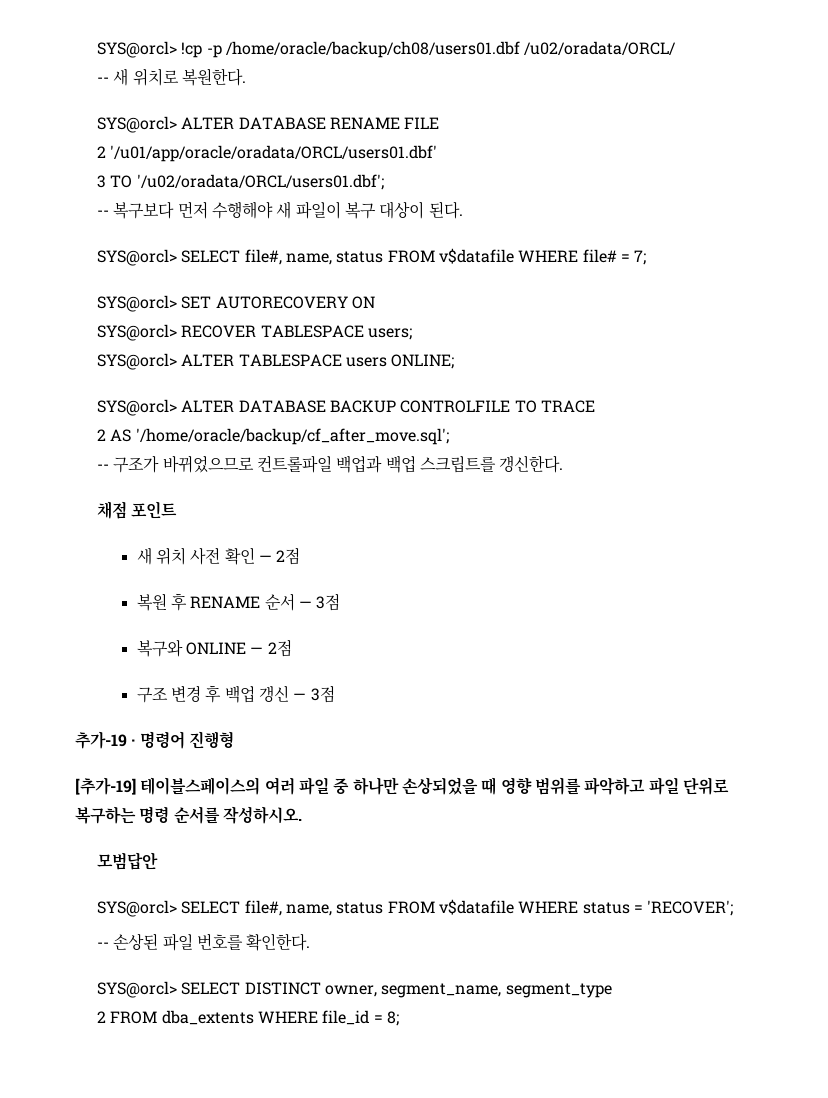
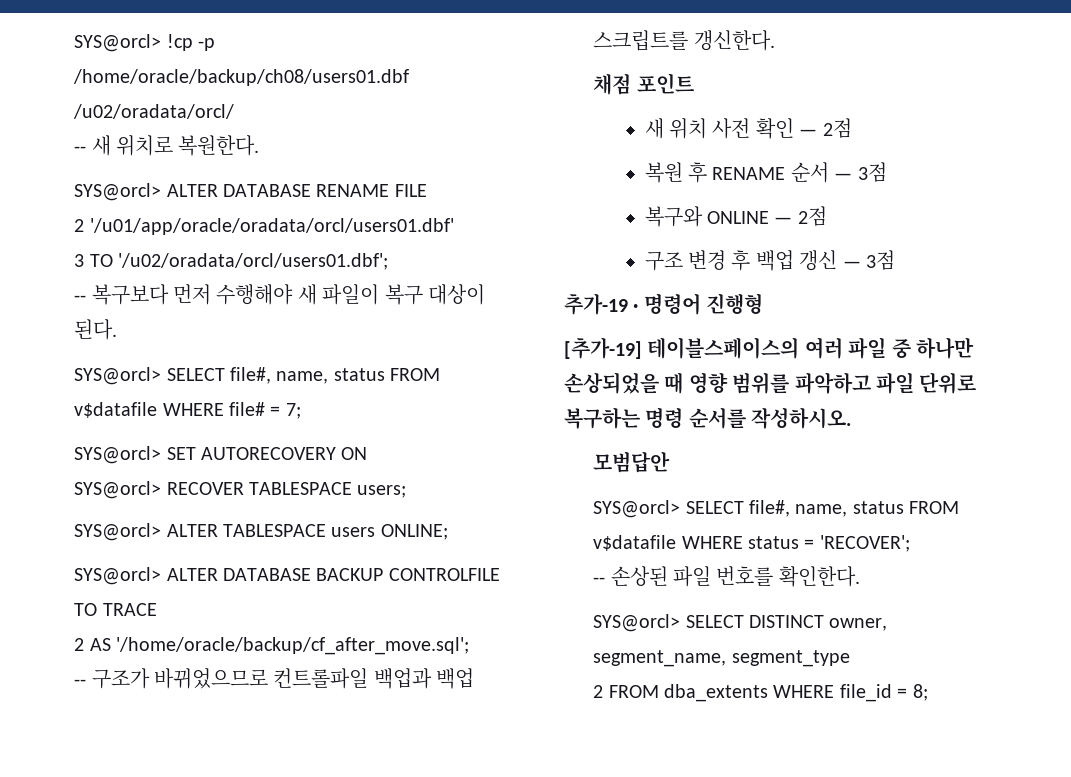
- SYS@orcl> !cp -p /home/oracle/backup/ch08/users01.dbf /u02/oradata/ORCL/
+ SYS@orcl> !cp -p /home/oracle/backup/ch08/users01.dbf /u02/oradata/orcl/
- 2 '/u01/app/oracle/oradata/ORCL/users01.dbf'
+ 2 '/u01/app/oracle/oradata/orcl/users01.dbf'
- 3 TO '/u02/oradata/ORCL/users01.dbf';
+ 3 TO '/u02/oradata/orcl/users01.dbf';

